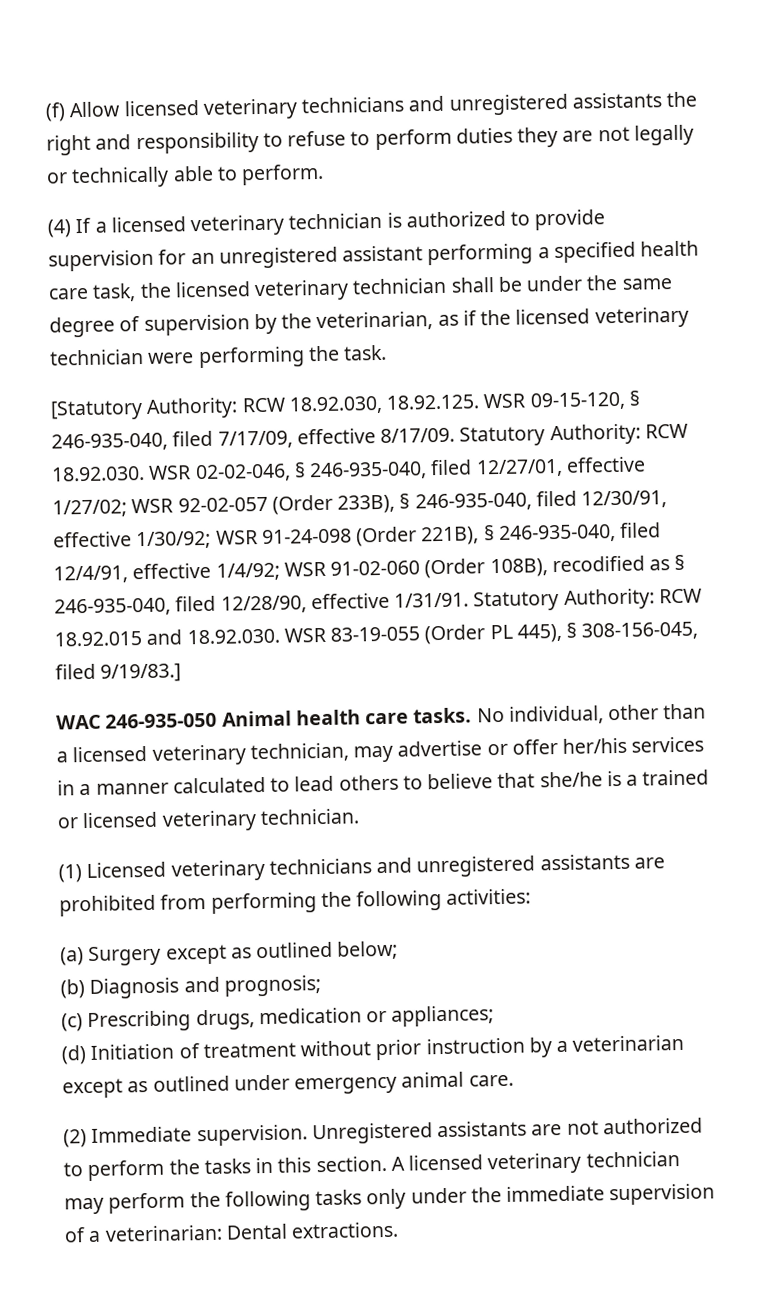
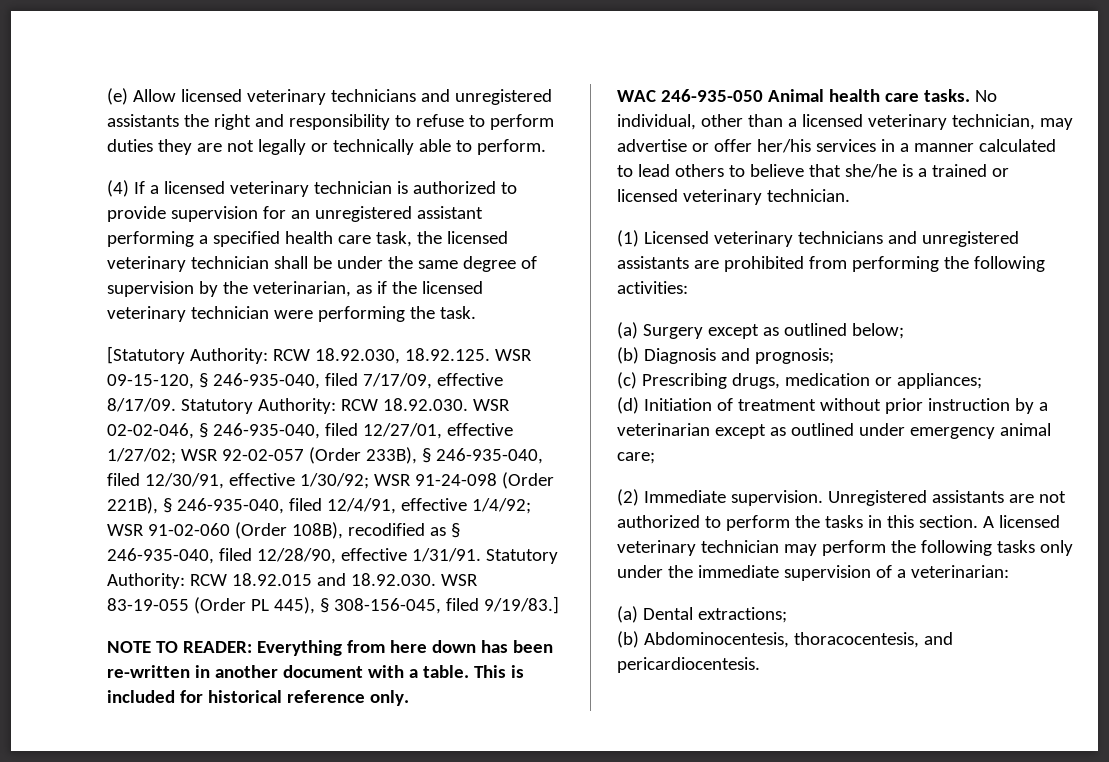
- (f) Allow licensed veterinary technicians and unregistered assistants the right and responsibility to refuse to perform duties they are not legally or technically able to perform.
+ (e) Allow licensed veterinary technicians and unregistered assistants the right and responsibility to refuse to perform duties they are not legally or technically able to perform.
+ NOTE TO READER: Everything from here down has been re-written in another document with a table. This is included for historical reference only.
- (d) Initiation of treatment without prior instruction by a veterinarian except as outlined under emergency animal care.
+ (d) Initiation of treatment without prior instruction by a veterinarian except as outlined under emergency animal care;
- A licensed veterinary technician may perform the following tasks only under the immediate supervision of a veterinarian: Dental extractions.
+ A licensed veterinary technician may perform the following tasks only under the immediate supervision of a veterinarian:
+ (a) Dental extractions;
+ (b) Abdominocentesis, thoracocentesis, and pericardiocentesis.

